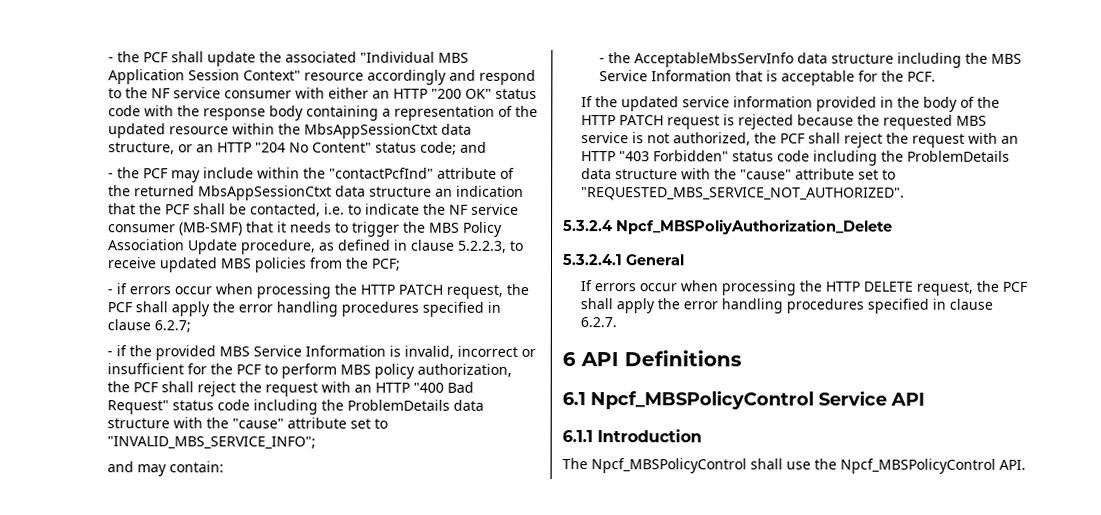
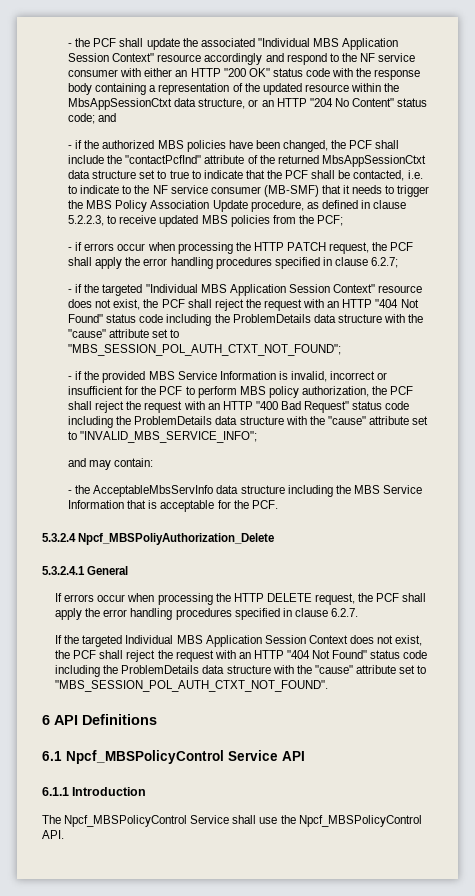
- - the PCF may include within the "contactPcfInd" attribute of the returned MbsAppSessionCtxt data structure an indication that the PCF shall be contacted, i.e. to indicate the NF service consumer (MB-SMF) that it needs to trigger the MBS Policy Association Update procedure, as defined in clause 5.2.2.3, to receive updated MBS policies from the PCF;
+ - if the authorized MBS policies have been changed, the PCF shall include the "contactPcfInd" attribute of the returned MbsAppSessionCtxt data structure set to true to indicate that the PCF shall be contacted, i.e. to indicate to the NF service consumer (MB-SMF) that it needs to trigger the MBS Policy Association Update procedure, as defined in clause 5.2.2.3, to receive updated MBS policies from the PCF;
+ - if the targeted "Individual MBS Application Session Context" resource does not exist, the PCF shall reject the request with an HTTP "404 Not Found" status code including the ProblemDetails data structure with the "cause" attribute set to "MBS_SESSION_POL_AUTH_CTXT_NOT_FOUND";
- If the updated service information provided in the body of the HTTP PATCH request is rejected because the requested MBS service is not authorized, the PCF shall reject the request with an HTTP "403 Forbidden" status code including the ProblemDetails data structure with the "cause" attribute set to "REQUESTED_MBS_SERVICE_NOT_AUTHORIZED".
+ If the targeted Individual MBS Application Session Context does not exist, the PCF shall reject the request with an HTTP "404 Not Found" status code including the ProblemDetails data structure with the "cause" attribute set to "MBS_SESSION_POL_AUTH_CTXT_NOT_FOUND".
- The Npcf_MBSPolicyControl shall use the Npcf_MBSPolicyControl API.
+ The Npcf_MBSPolicyControl Service shall use the Npcf_MBSPolicyControl API.

